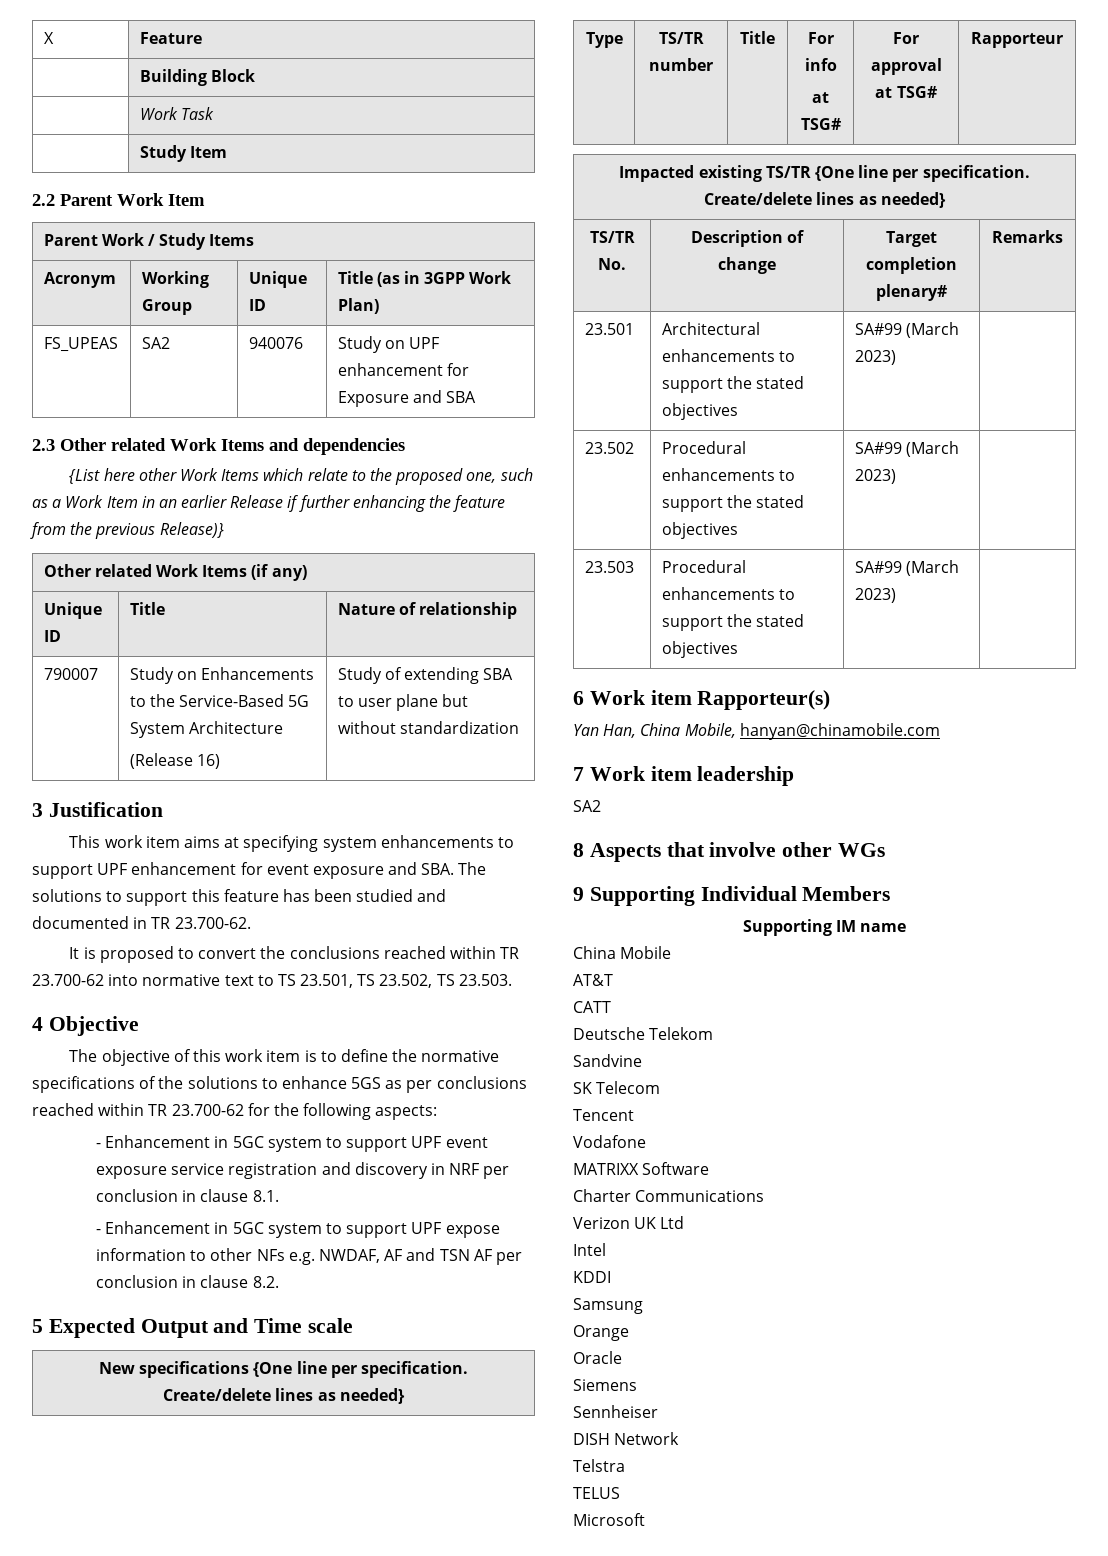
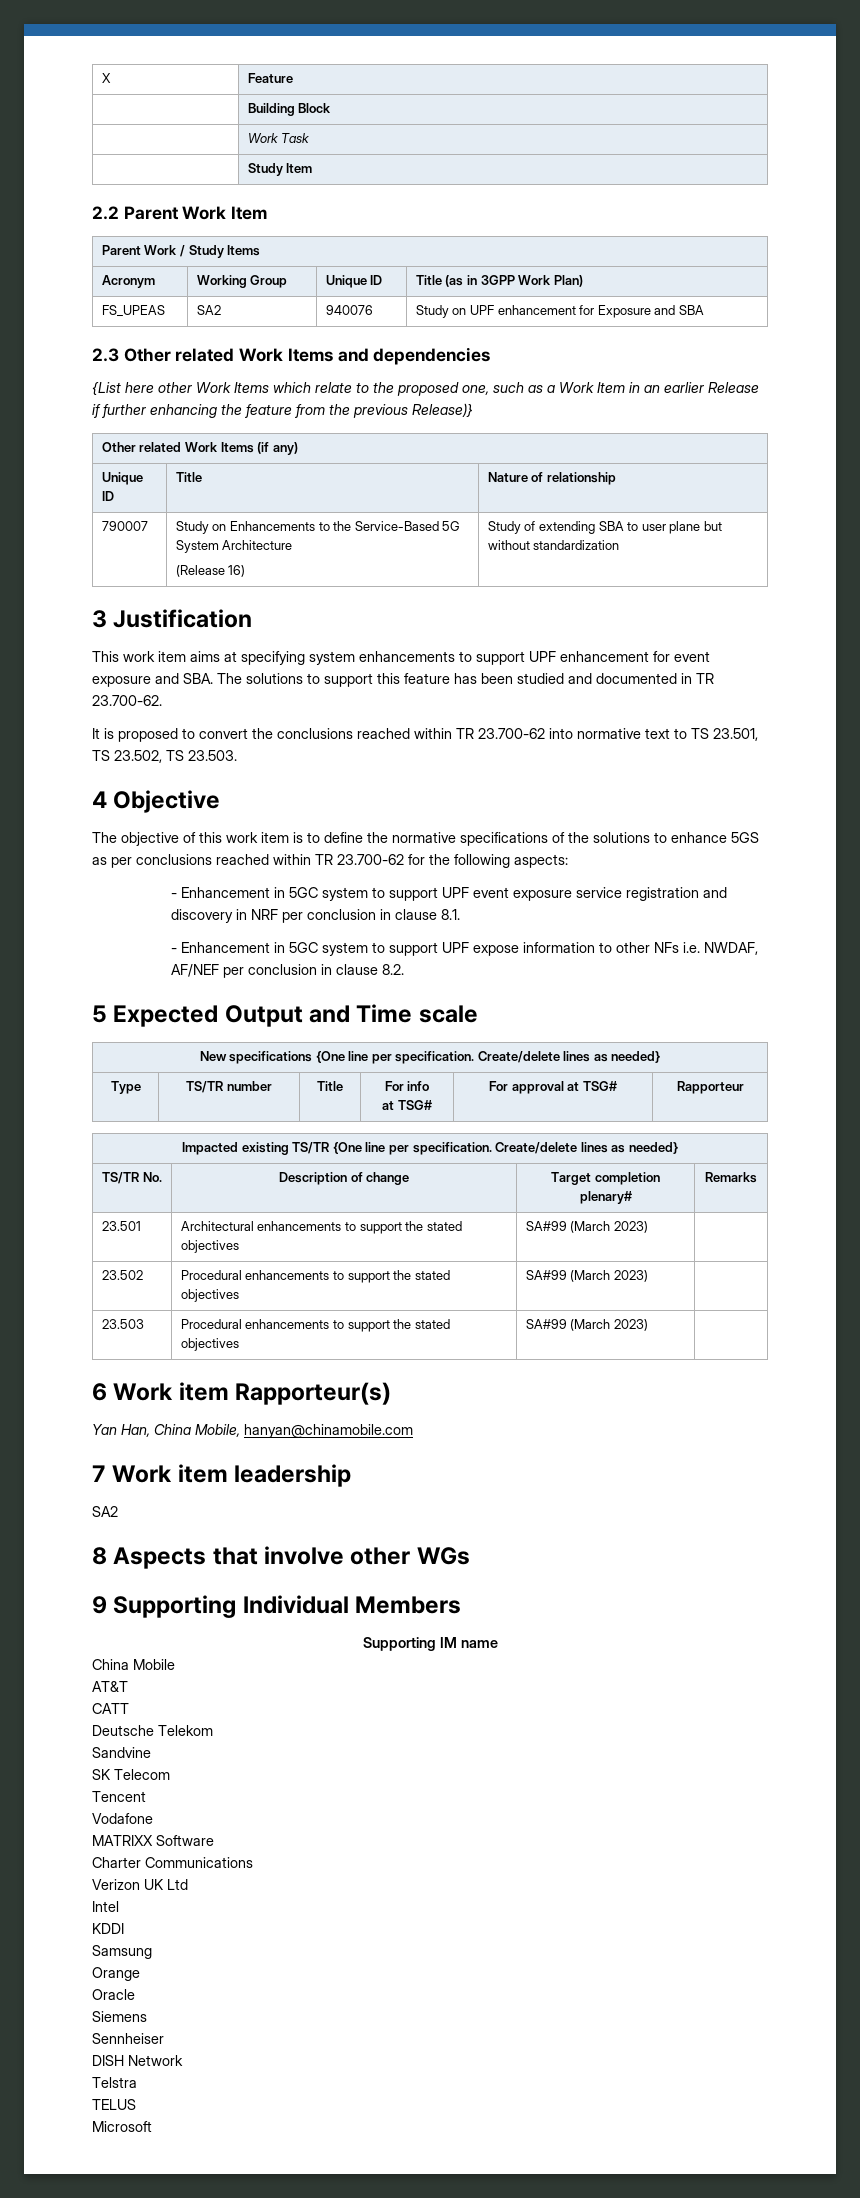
- - Enhancement in 5GC system to support UPF expose information to other NFs e.g. NWDAF, AF and TSN AF per conclusion in clause 8.2.
+ - Enhancement in 5GC system to support UPF expose information to other NFs i.e. NWDAF, AF/NEF per conclusion in clause 8.2.

